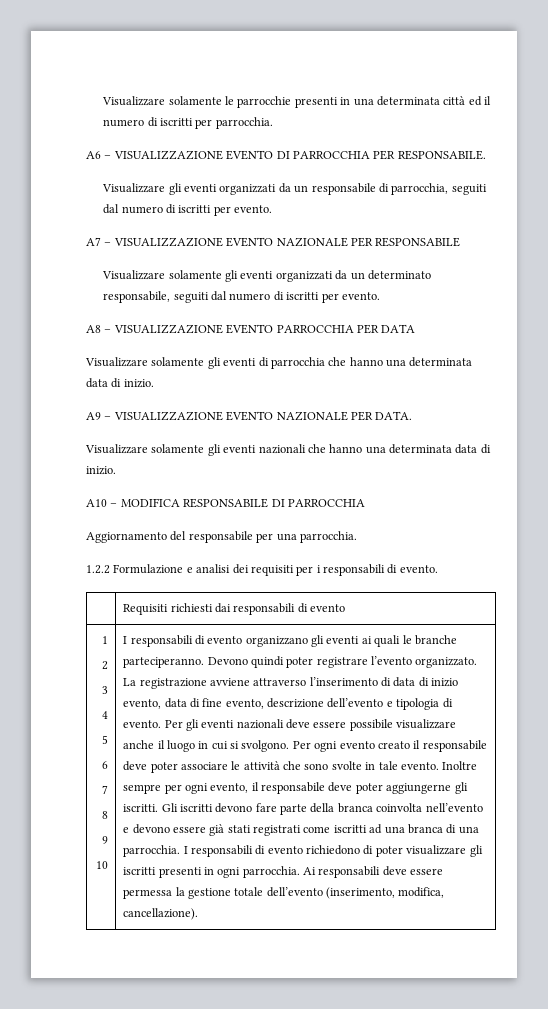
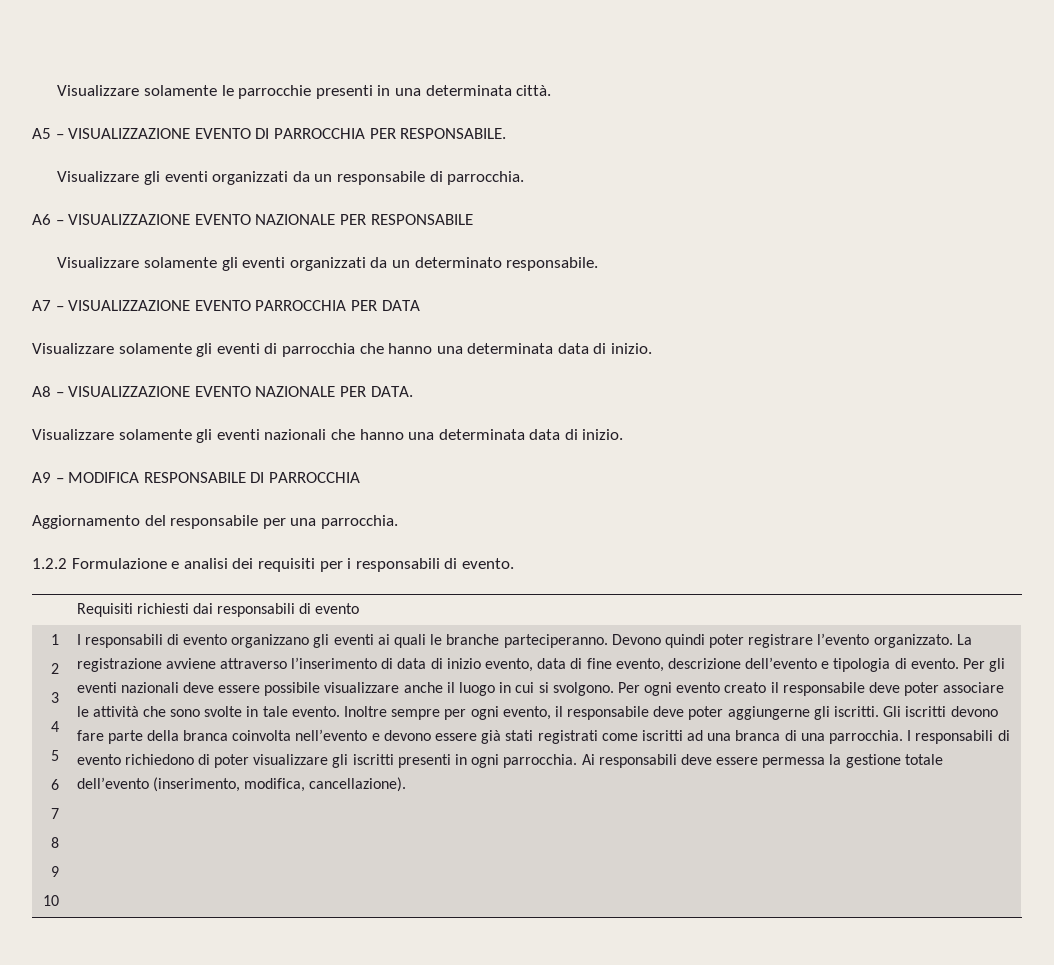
- Visualizzare solamente le parrocchie presenti in una determinata città ed il numero di iscritti per parrocchia.
- A6 – VISUALIZZAZIONE EVENTO DI PARROCCHIA PER RESPONSABILE.
+ Visualizzare solamente le parrocchie presenti in una determinata città.
+ A5 – VISUALIZZAZIONE EVENTO DI PARROCCHIA PER RESPONSABILE.
- Visualizzare gli eventi organizzati da un responsabile di parrocchia, seguiti dal numero di iscritti per evento.
- A7 – VISUALIZZAZIONE EVENTO NAZIONALE PER RESPONSABILE
+ Visualizzare gli eventi organizzati da un responsabile di parrocchia.
+ A6 – VISUALIZZAZIONE EVENTO NAZIONALE PER RESPONSABILE
- Visualizzare solamente gli eventi organizzati da un determinato responsabile, seguiti dal numero di iscritti per evento.
- A8 – VISUALIZZAZIONE EVENTO PARROCCHIA PER DATA
+ Visualizzare solamente gli eventi organizzati da un determinato responsabile.
+ A7 – VISUALIZZAZIONE EVENTO PARROCCHIA PER DATA
- A9 – VISUALIZZAZIONE EVENTO NAZIONALE PER DATA.
+ A8 – VISUALIZZAZIONE EVENTO NAZIONALE PER DATA.
- A10 – MODIFICA RESPONSABILE DI PARROCCHIA
+ A9 – MODIFICA RESPONSABILE DI PARROCCHIA

